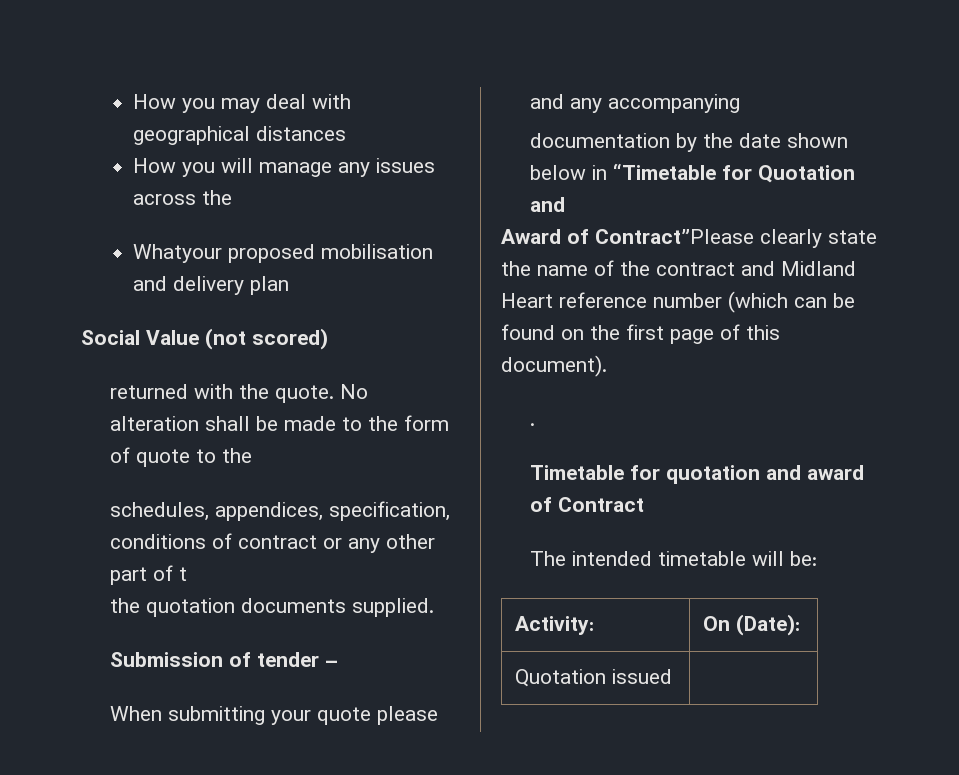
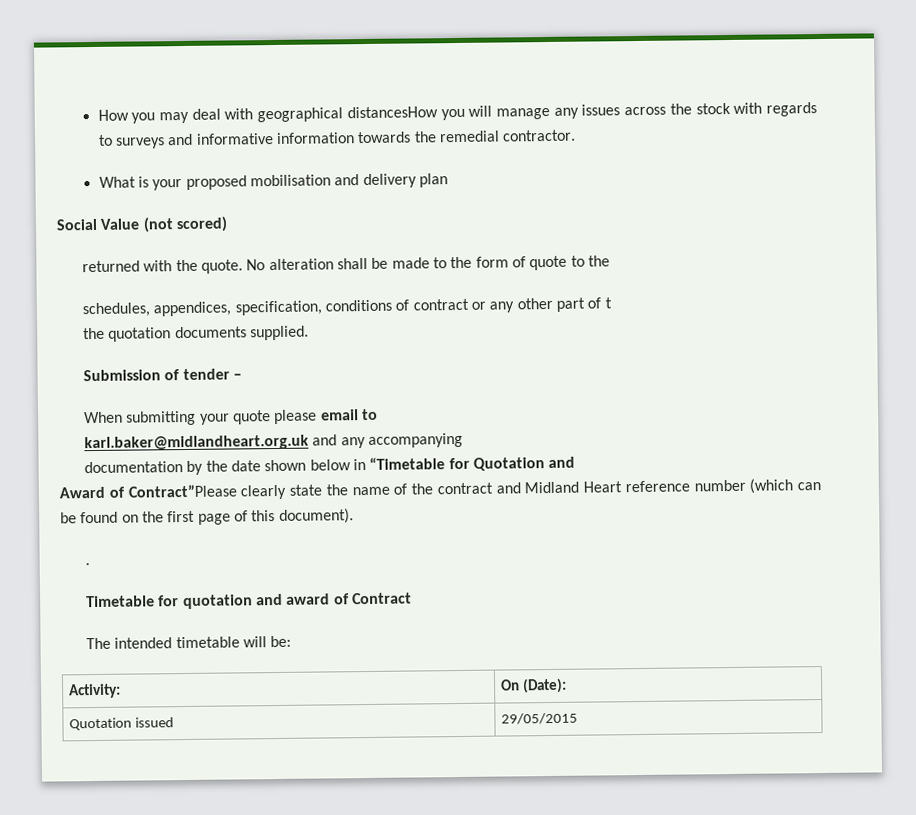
- How you may deal with geographical distances
- How you will manage any issues across the
- Whatyour proposed mobilisation and delivery plan
+ How you may deal with geographical distancesHow you will manage any issues across the stock with regards to surveys and informative information towards the remedial contractor.
+ What is your proposed mobilisation and delivery plan
- When submitting your quote please and any accompanying
+ When submitting your quote please email to
+ karl.baker@midlandheart.org.uk and any accompanying
- Quotation issued |
+ Quotation issued | 29/05/2015

